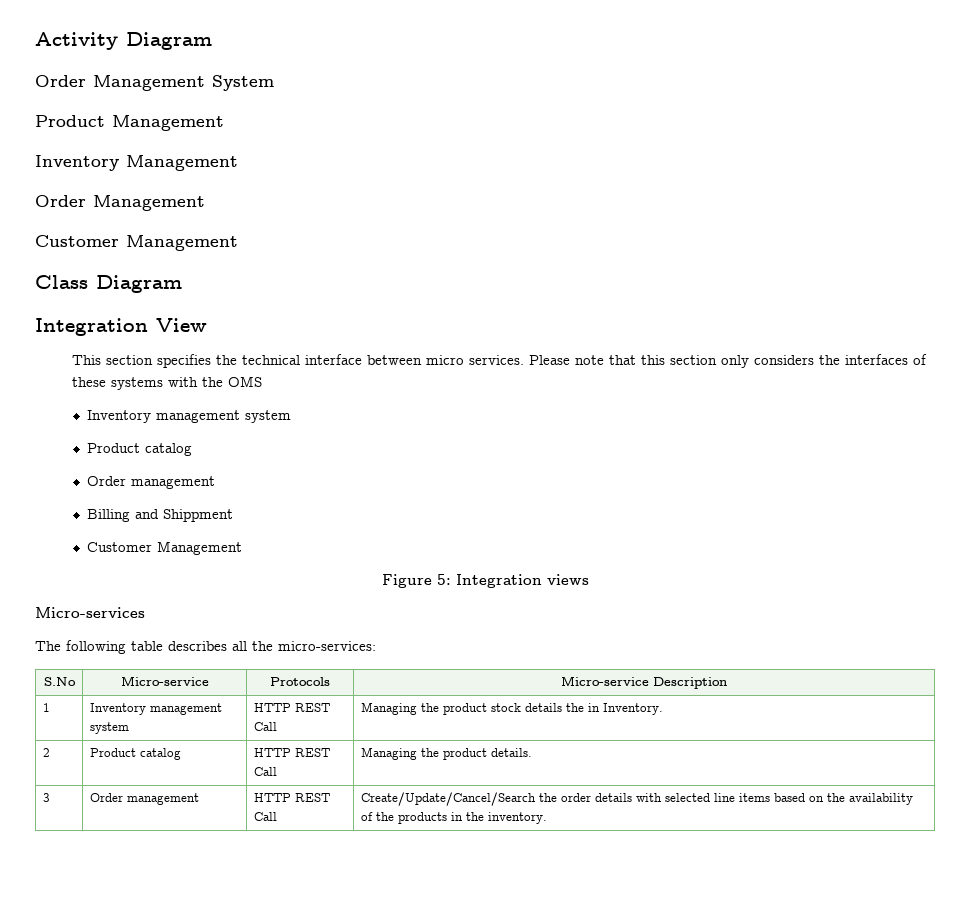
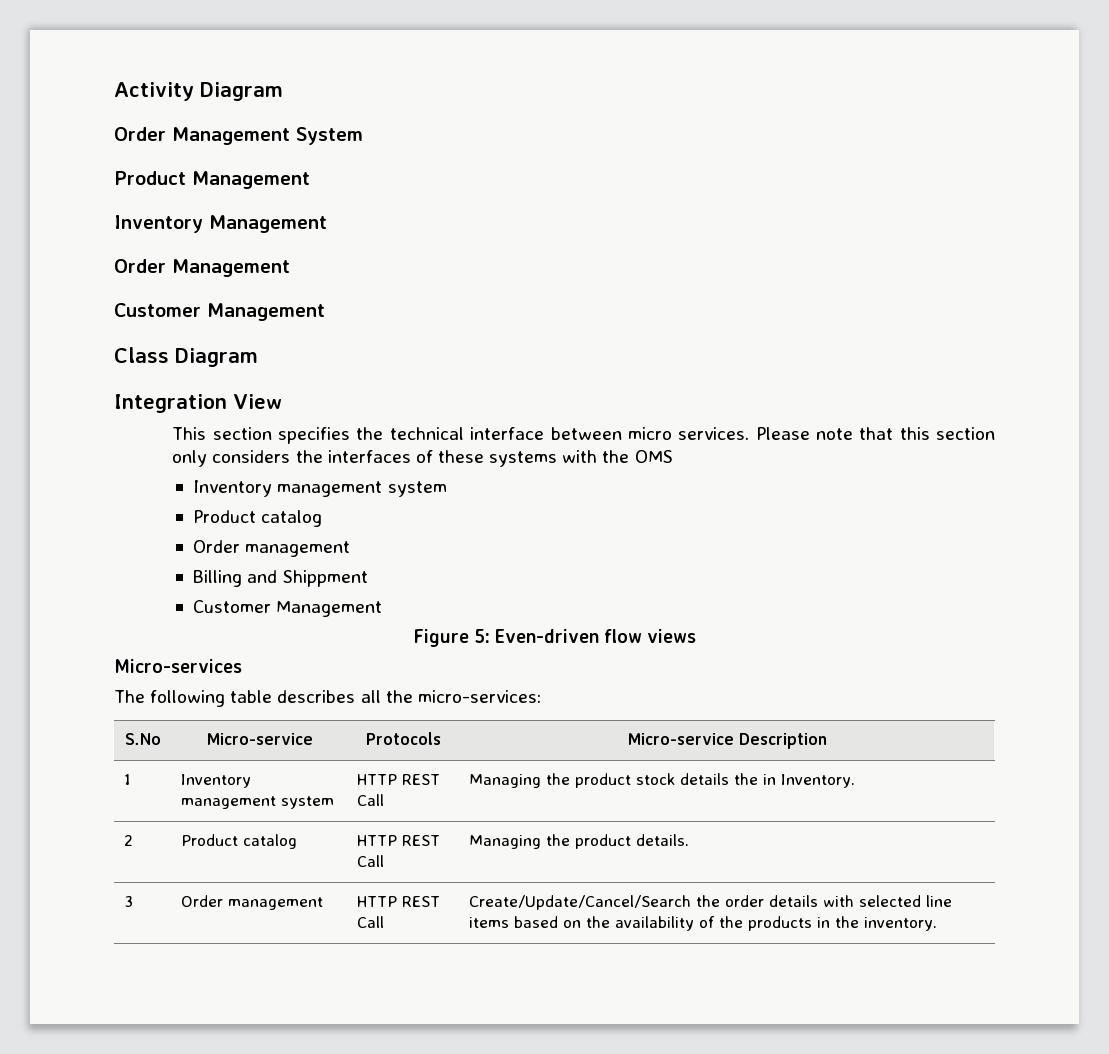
- Figure 5: Integration views
+ Figure 5: Even-driven flow views

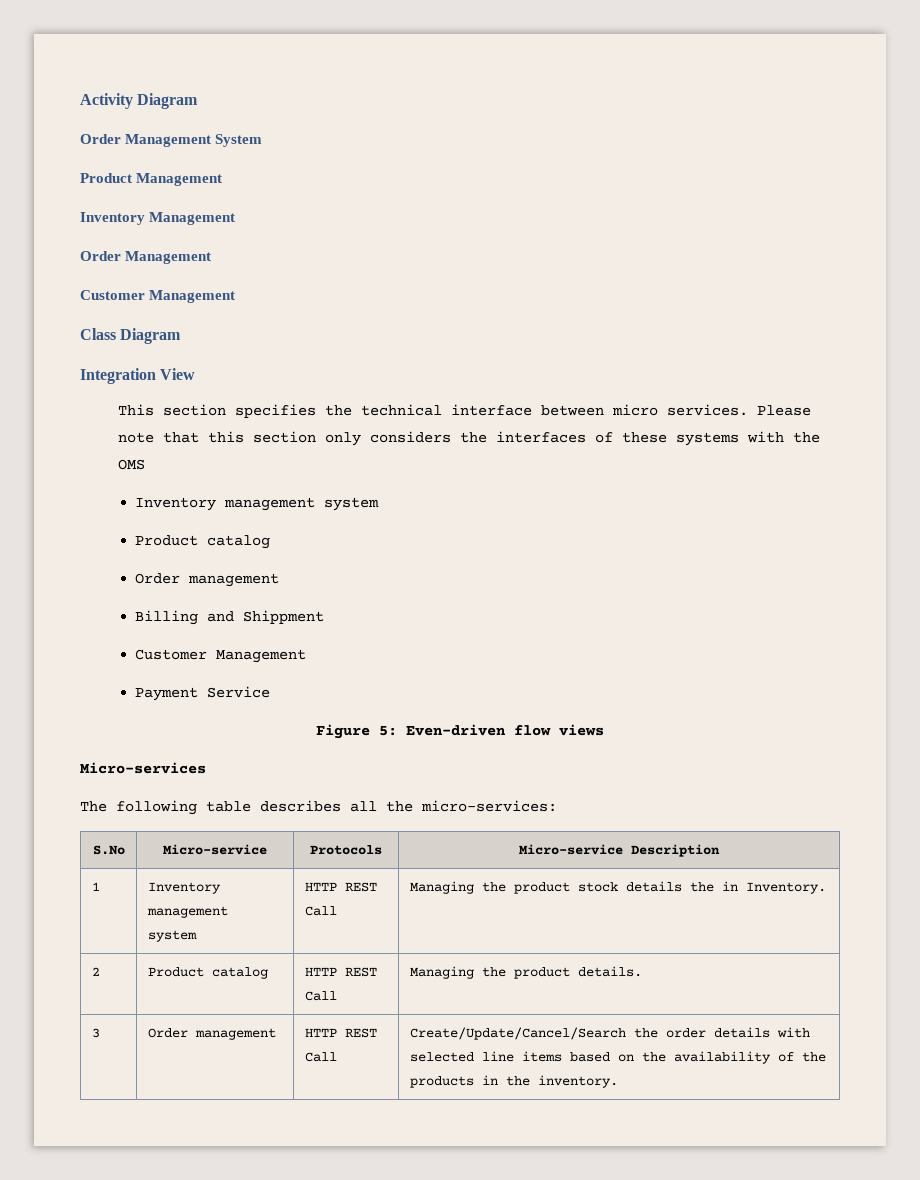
+ Payment Service

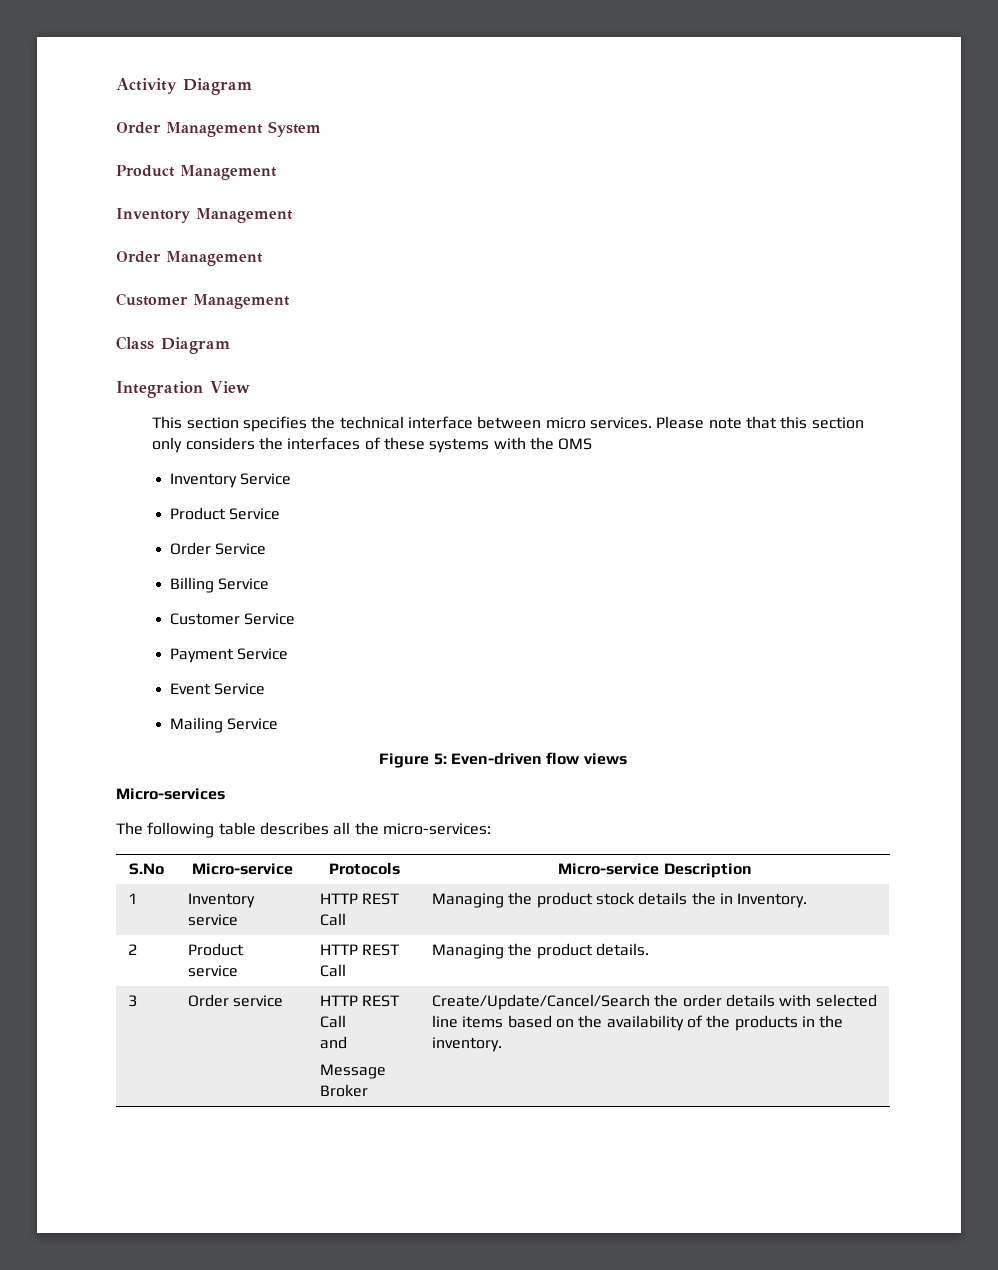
  Please note that this section only considers the interfaces of these systems with the OMS
- Inventory management system
- Product catalog
- Order management
+ Inventory Service
+ Product Service
+ Order Service
- Billing and Shippment
- Customer Management
+ Billing Service
+ Customer Service
+ Event Service
+ Mailing Service
- 1 | Inventory management system | HTTP REST Call | Managing the product stock details the in Inventory.
+ 1 | Inventory service | HTTP REST Call | Managing the product stock details the in Inventory.
- 2 | Product catalog | HTTP REST Call | Managing the product details.
+ 2 | Product service | HTTP REST Call | Managing the product details.
- 3 | Order management | HTTP REST Call | Create/Update/Cancel/Search the order details with selected line items based on the availability of the products in the inventory.
+ 3 | Order service | HTTP REST Call
+ and
+ Message Broker | Create/Update/Cancel/Search the order details with selected line items based on the availability of the products in the inventory.

